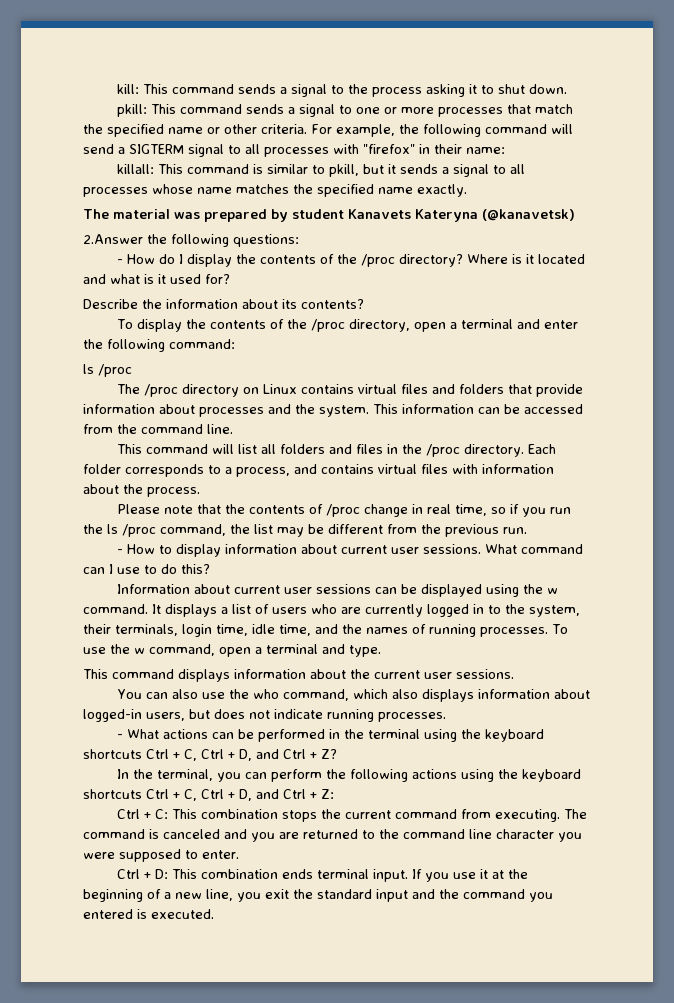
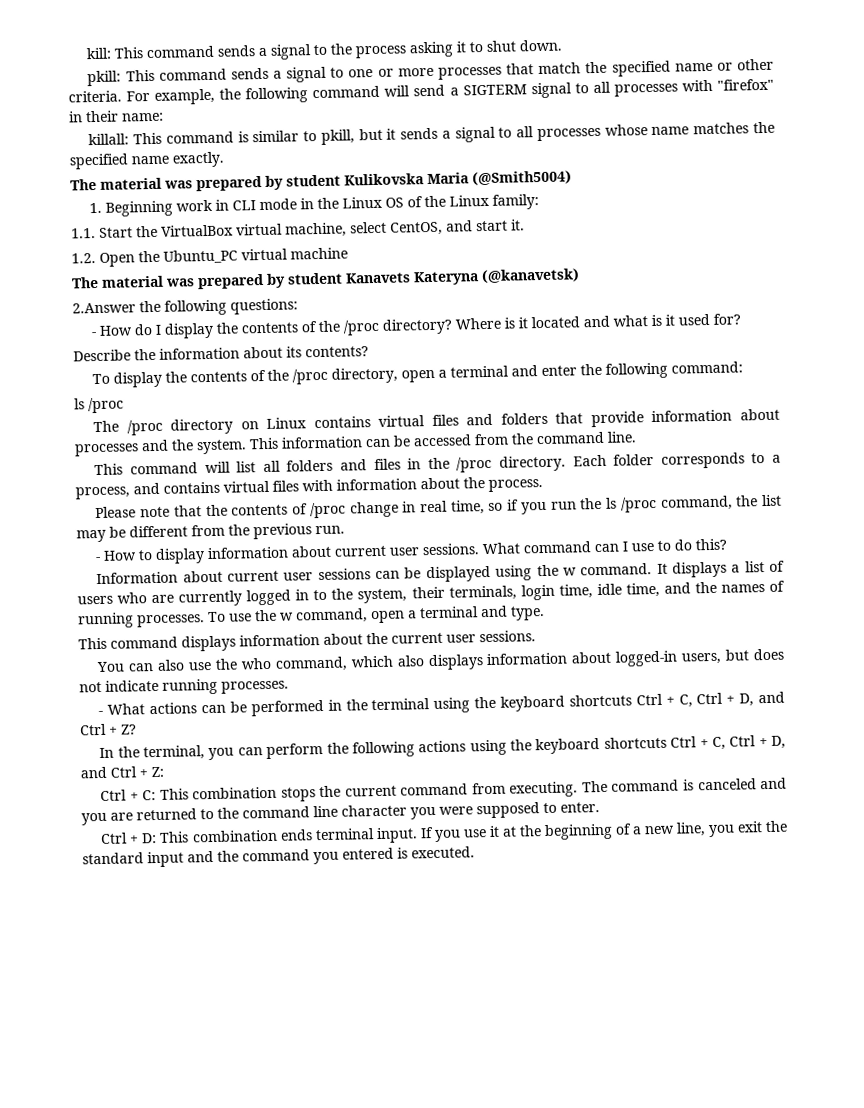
+ The material was prepared by student Kulikovska Maria (@Smith5004)
+ 1. Beginning work in CLI mode in the Linux OS of the Linux family:
+ 1.1. Start the VirtualBox virtual machine, select CentOS, and start it.
+ 1.2. Open the Ubuntu_PC virtual machine

